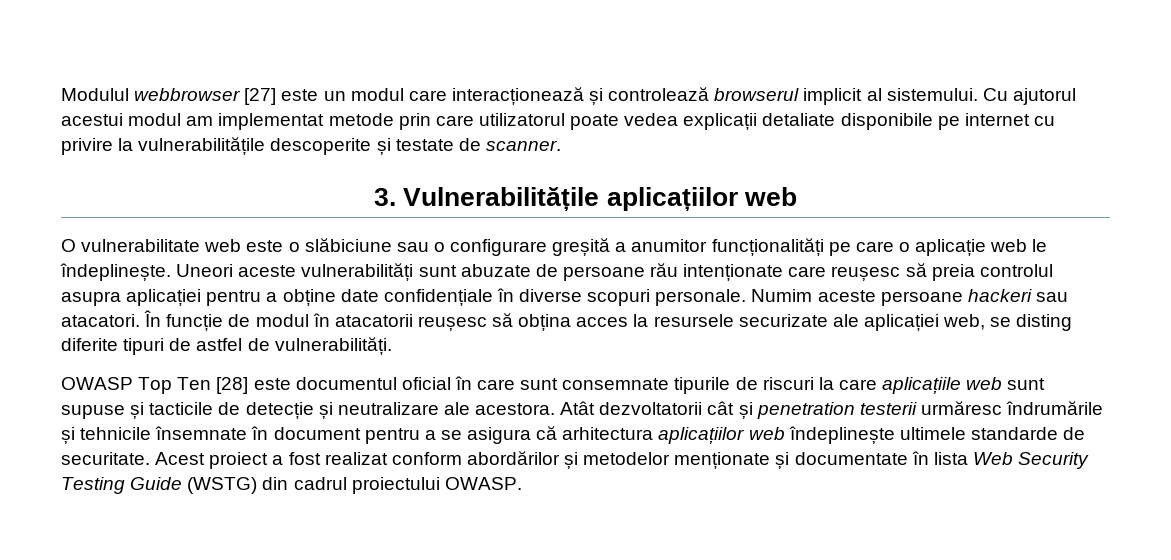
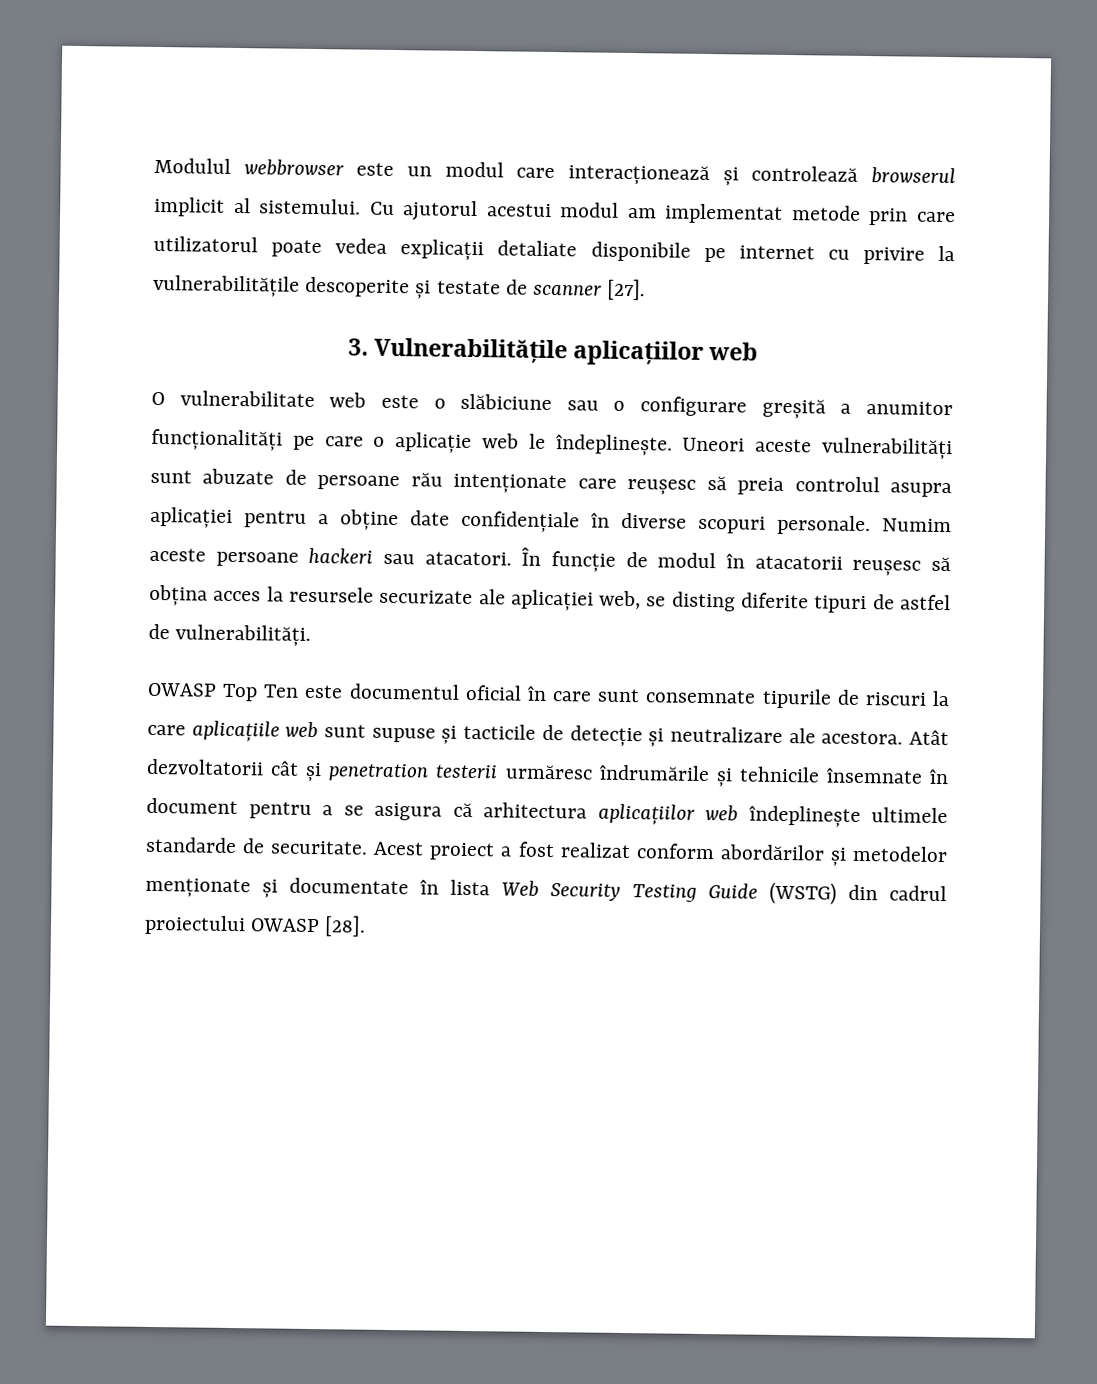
- Modulul webbrowser [27] este un modul care interacționează și controlează browserul implicit al sistemului.
+ Modulul webbrowser este un modul care interacționează și controlează browserul implicit al sistemului.
- Cu ajutorul acestui modul am implementat metode prin care utilizatorul poate vedea explicații detaliate disponibile pe internet cu privire la vulnerabilitățile descoperite și testate de scanner.
+ Cu ajutorul acestui modul am implementat metode prin care utilizatorul poate vedea explicații detaliate disponibile pe internet cu privire la vulnerabilitățile descoperite și testate de scanner [27].
- OWASP Top Ten [28] este documentul oficial în care sunt consemnate tipurile de riscuri la care aplicațiile web sunt supuse și tacticile de detecție și neutralizare ale acestora.
+ OWASP Top Ten este documentul oficial în care sunt consemnate tipurile de riscuri la care aplicațiile web sunt supuse și tacticile de detecție și neutralizare ale acestora.
- Acest proiect a fost realizat conform abordărilor și metodelor menționate și documentate în lista Web Security Testing Guide (WSTG) din cadrul proiectului OWASP.
+ Acest proiect a fost realizat conform abordărilor și metodelor menționate și documentate în lista Web Security Testing Guide (WSTG) din cadrul proiectului OWASP [28].

